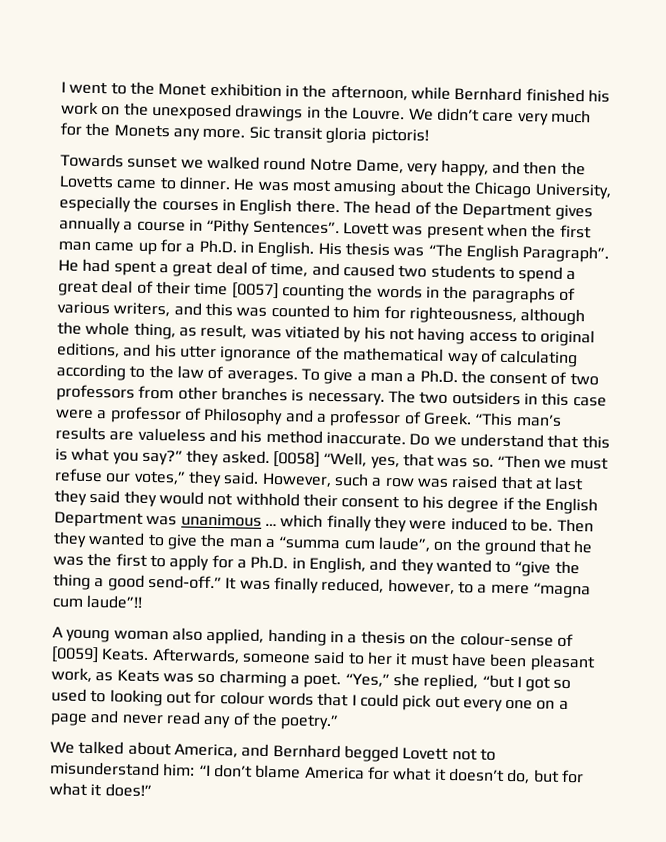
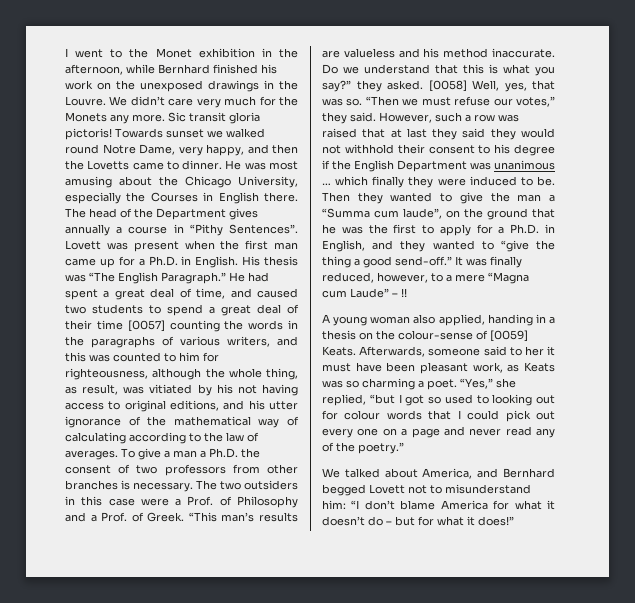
- Sic transit gloria pictoris!
- Towards sunset we walked round Notre Dame, very happy, and then the Lovetts came to dinner.
+ Sic transit gloria pictoris! Towards sunset we walked round Notre Dame, very happy, and then the Lovetts came to dinner.
- He was most amusing about the Chicago University, especially the courses in English there.
+ He was most amusing about the Chicago University, especially the Courses in English there.
- His thesis was “The English Paragraph”.
+ His thesis was “The English Paragraph.”
- The two outsiders in this case were a professor of Philosophy and a professor of Greek.
+ The two outsiders in this case were a Prof. of Philosophy and a Prof. of Greek.
- [0058] “Well, yes, that was so.
+ [0058] Well, yes, that was so.
- Then they wanted to give the man a “summa cum laude”, on the ground that he was the first to apply for a Ph.D. in English, and they wanted to “give the thing a good send-off.”
+ Then they wanted to give the man a “Summa cum laude”, on the ground that he was the first to apply for a Ph.D. in English, and they wanted to “give the thing a good send-off.”
- It was finally reduced, however, to a mere “magna cum laude”!!
+ It was finally reduced, however, to a mere “Magna cum Laude” – !!
- We talked about America, and Bernhard begged Lovett not to misunderstand him: “I don’t blame America for what it doesn’t do, but for what it does!”
+ We talked about America, and Bernhard begged Lovett not to misunderstand him: “I don’t blame America for what it doesn’t do – but for what it does!”

